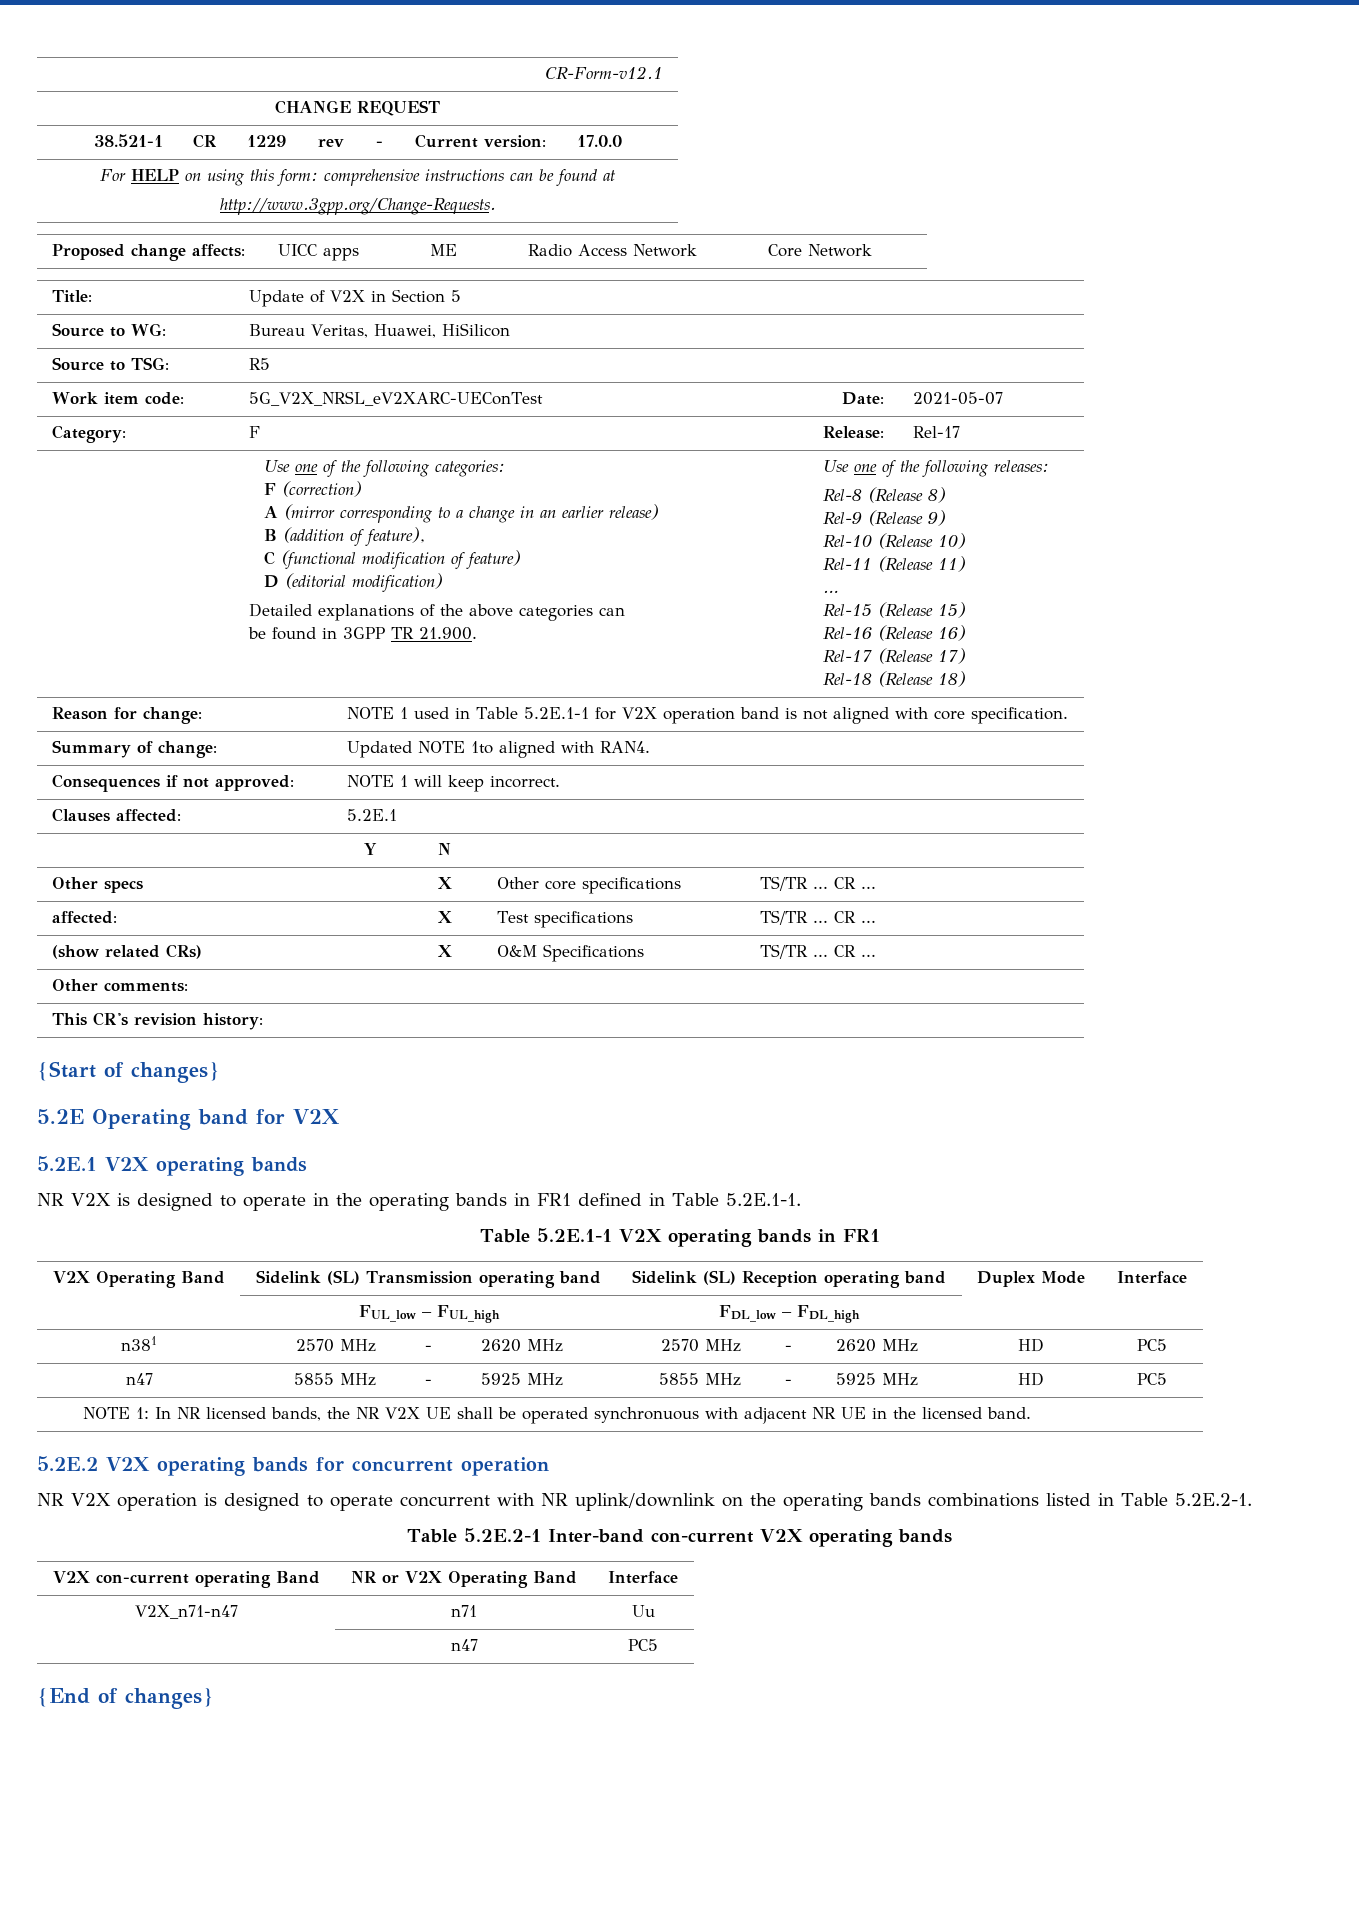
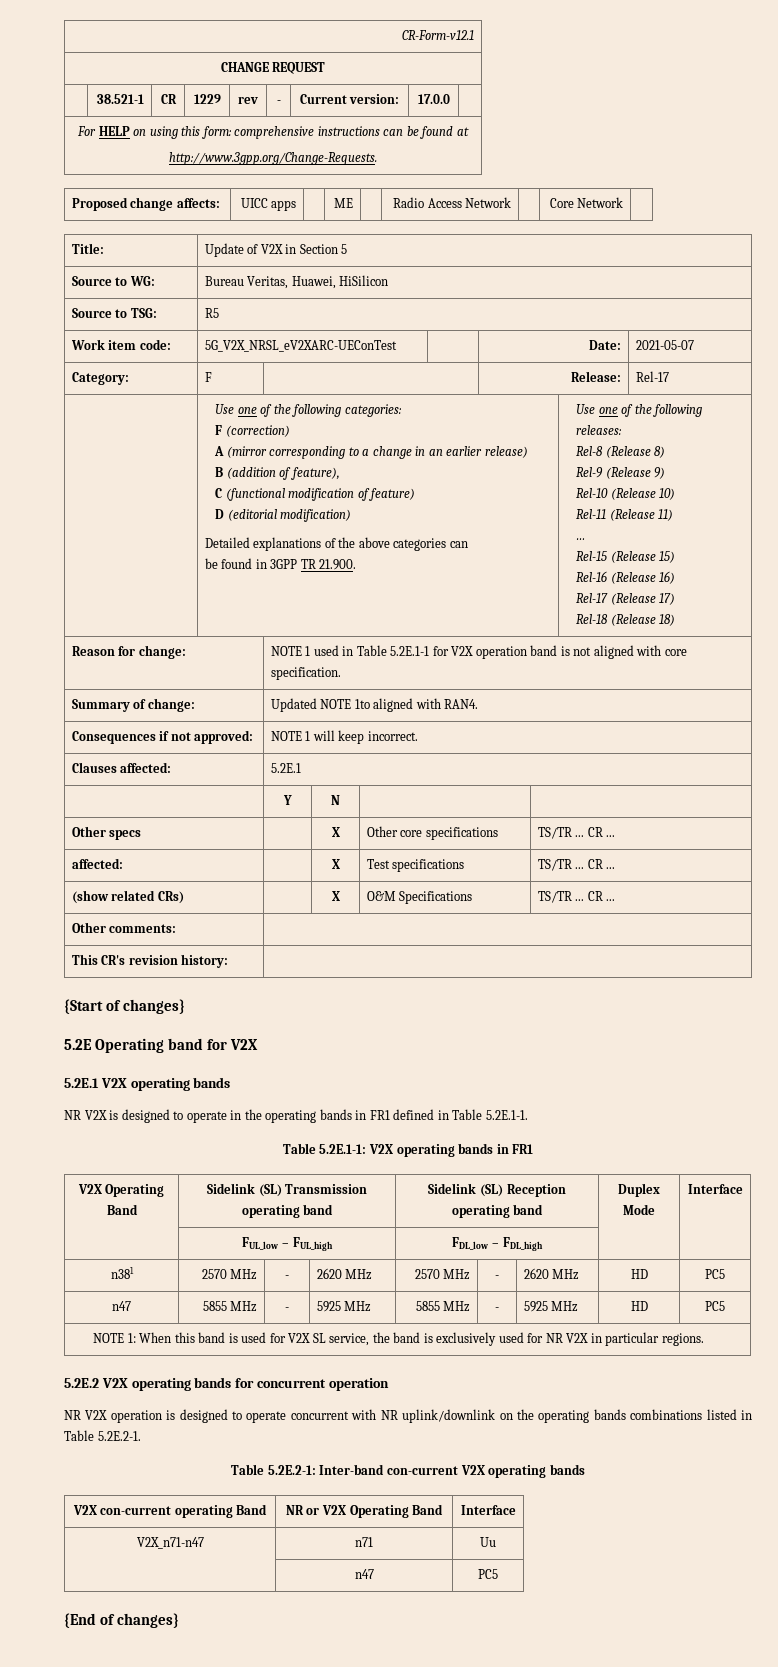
- Table 5.2E.1-1 V2X operating bands in FR1
+ Table 5.2E.1-1: V2X operating bands in FR1
- NOTE 1: In NR licensed bands, the NR V2X UE shall be operated synchronuous with adjacent NR UE in the licensed band.
+ NOTE 1: When this band is used for V2X SL service, the band is exclusively used for NR V2X in particular regions.
- Table 5.2E.2-1 Inter-band con-current V2X operating bands
+ Table 5.2E.2-1: Inter-band con-current V2X operating bands

